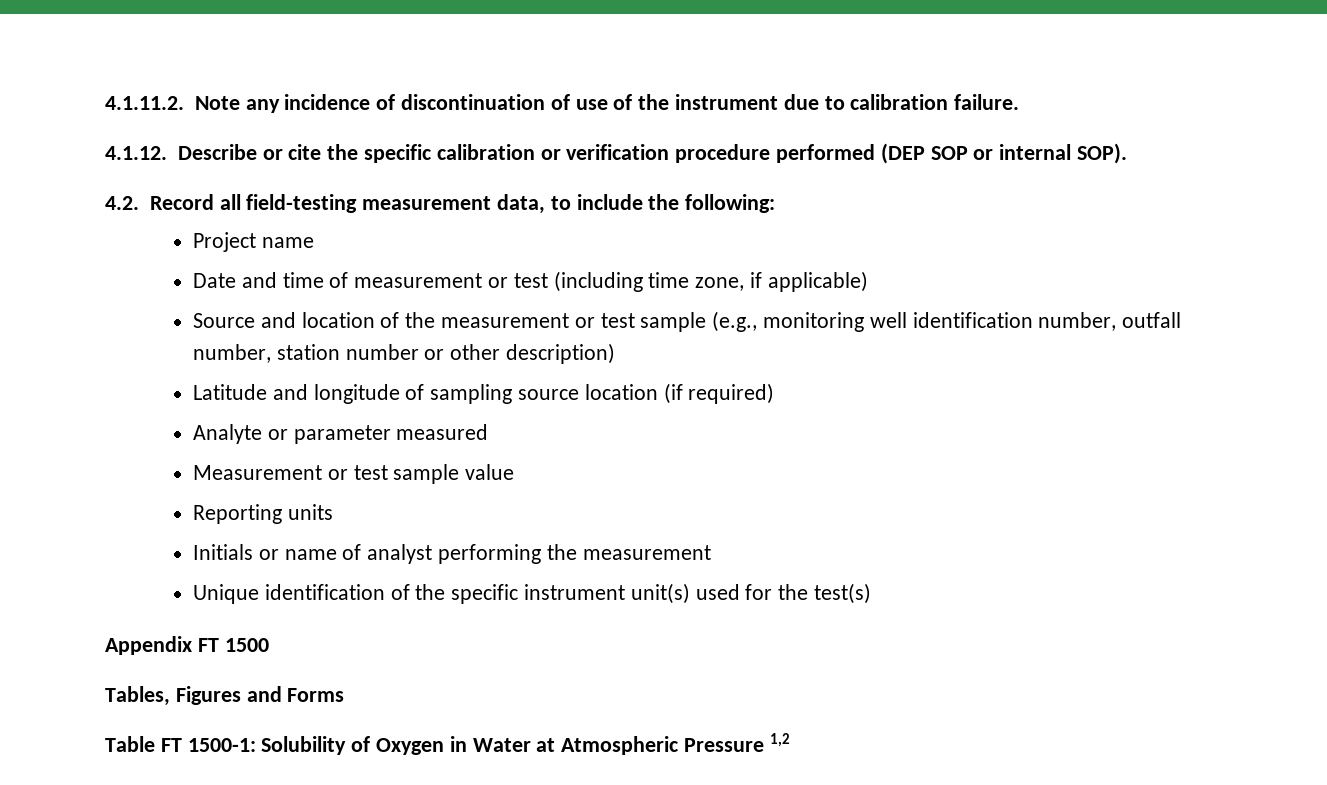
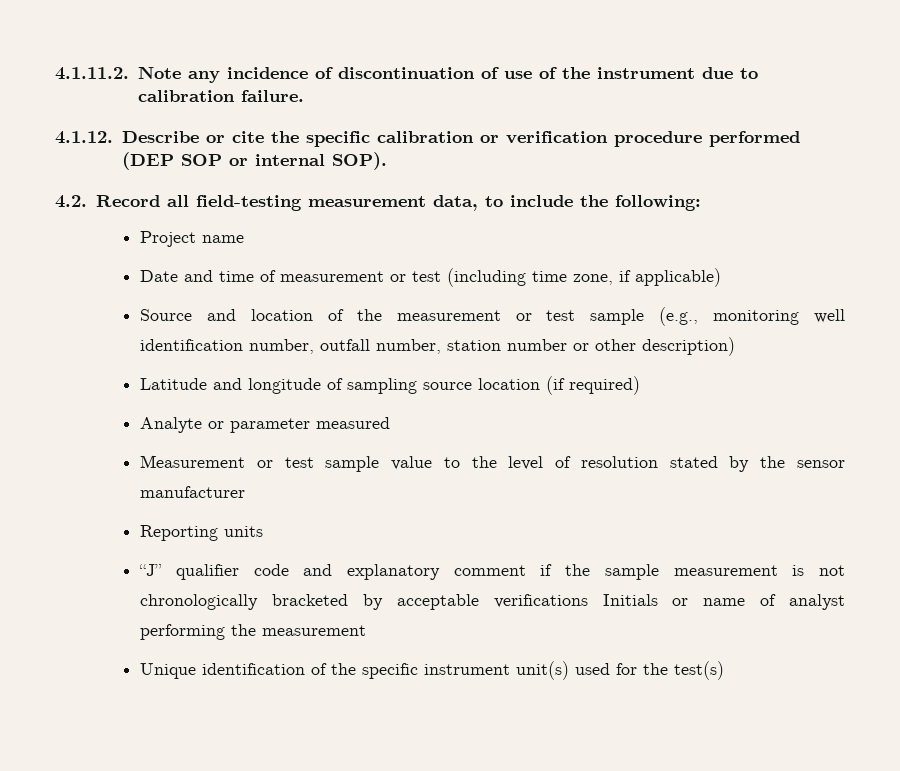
- Measurement or test sample value
+ Measurement or test sample value to the level of resolution stated by the sensor manufacturer
  Reporting units
- Initials or name of analyst performing the measurement
+ “J” qualifier code and explanatory comment if the sample measurement is not chronologically bracketed by acceptable verifications Initials or name of analyst performing the measurement
- Appendix FT 1500
- Tables, Figures and Forms
- Table FT 1500-1: Solubility of Oxygen in Water at Atmospheric Pressure 1,2

